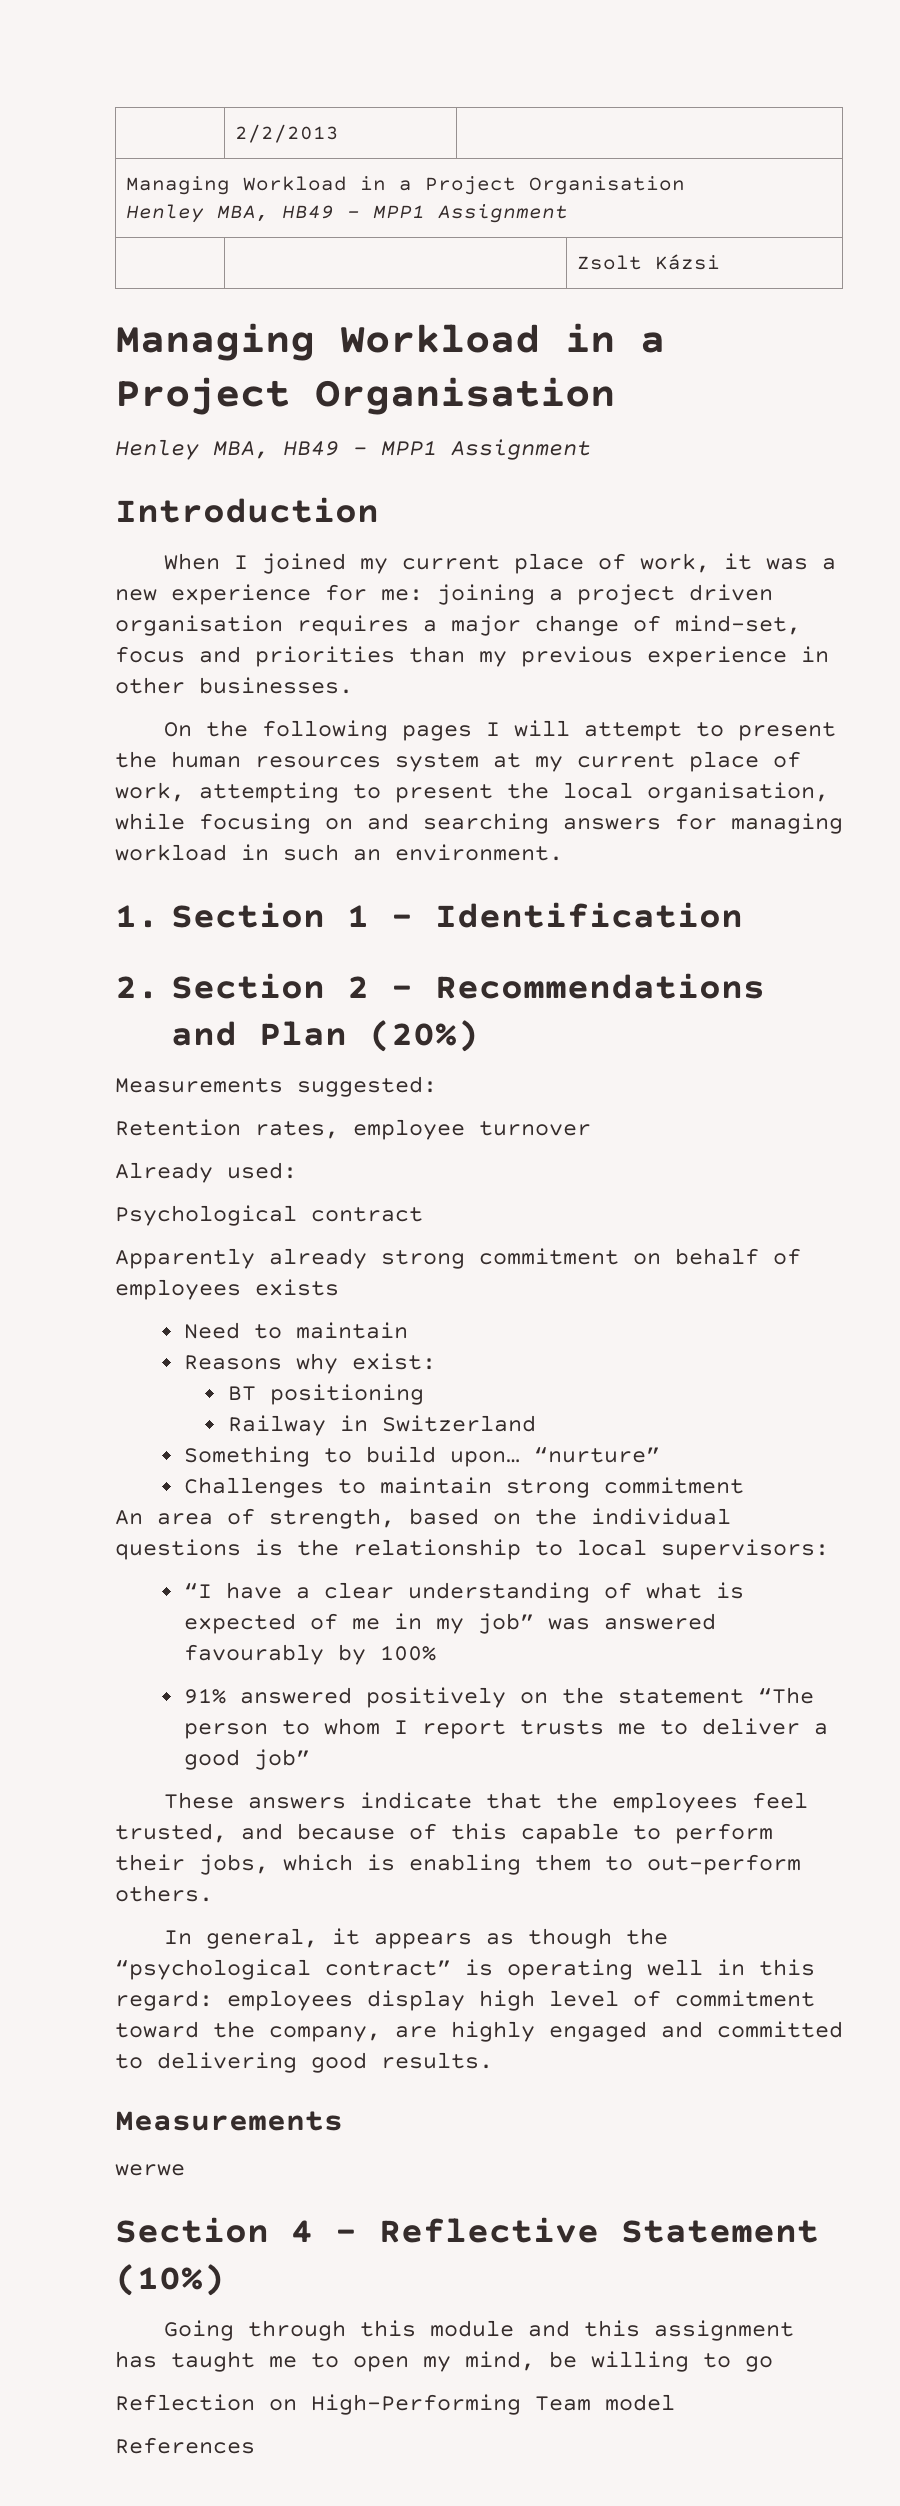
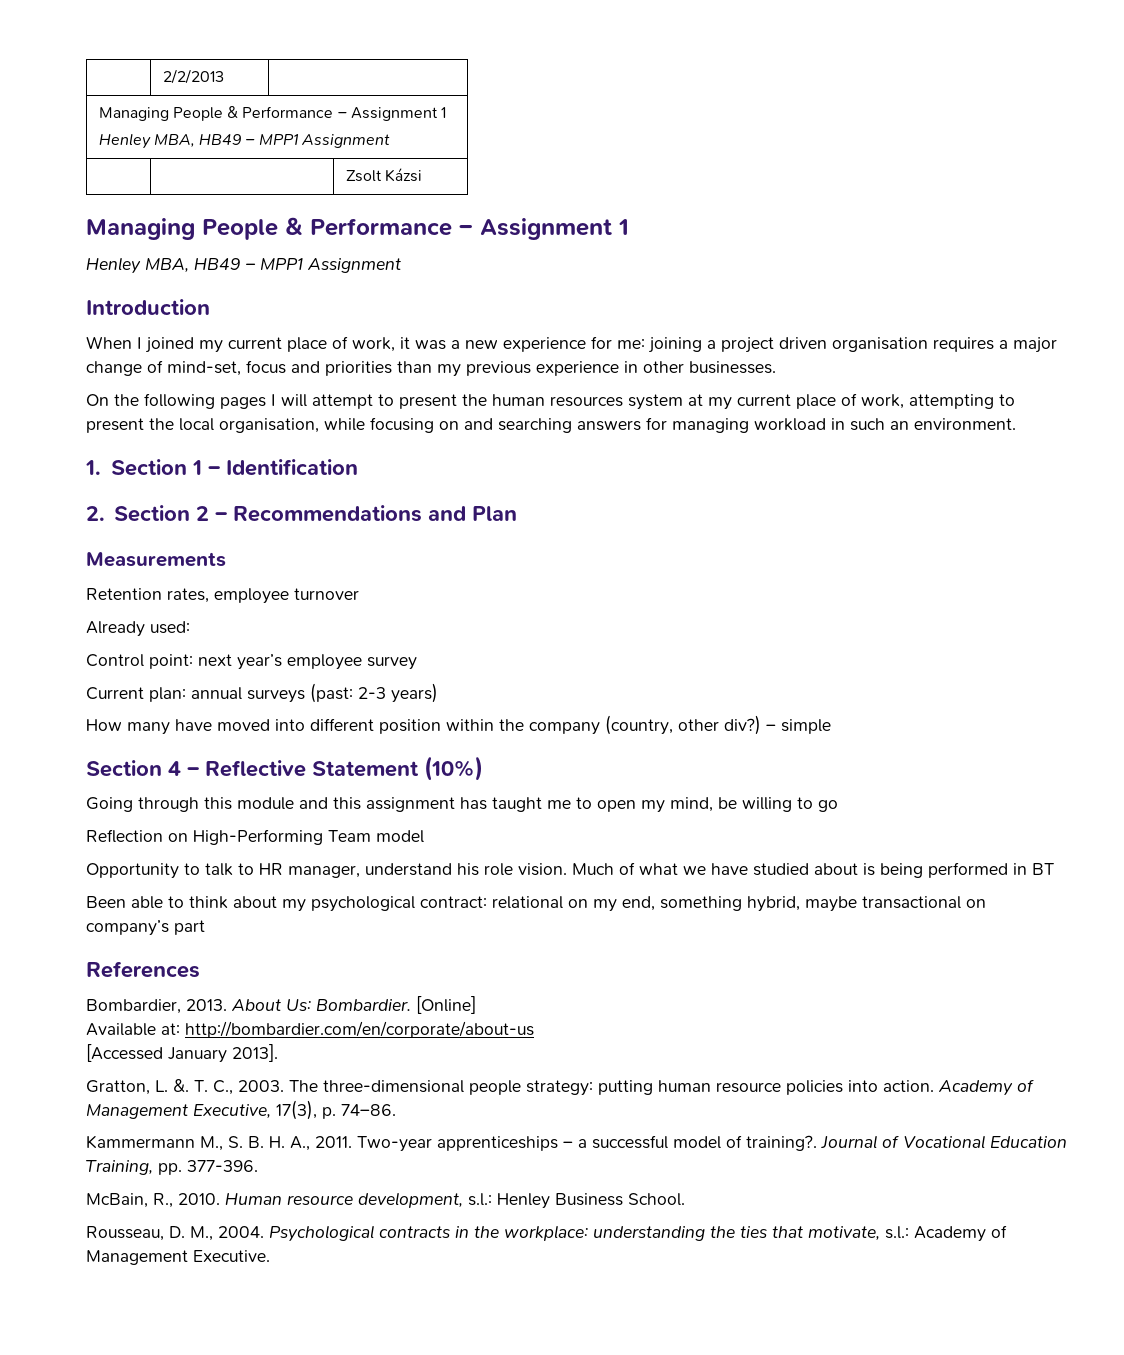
  | 2/2/2013 |
- Managing Workload in a Project Organisation
+ Managing People & Performance – Assignment 1
  | | Zsolt Kázsi
- Managing Workload in a Project Organisation
+ Managing People & Performance – Assignment 1
- 2. Section 2 – Recommendations and Plan (20%)
- Measurements suggested:
+ 2. Section 2 – Recommendations and Plan
+ Measurements
- Psychological contract
- Apparently already strong commitment on behalf of employees exists
- Need to maintain
- Reasons why exist:
- BT positioning
- Railway in Switzerland
- Something to build upon… “nurture”
- Challenges to maintain strong commitment
- An area of strength, based on the individual questions is the relationship to local supervisors:
- “I have a clear understanding of what is expected of me in my job” was answered favourably by 100%
- 91% answered positively on the statement “The person to whom I report trusts me to deliver a good job”
- These answers indicate that the employees feel trusted, and because of this capable to perform their jobs, which is enabling them to out-perform others.
- In general, it appears as though the “psychological contract” is operating well in this regard: employees display high level of commitment toward the company, are highly engaged and committed to delivering good results.
- Measurements
- werwe
+ Control point: next year’s employee survey
+ Current plan: annual surveys (past: 2-3 years)
+ How many have moved into different position within the company (country, other div?) – simple
+ Opportunity to talk to HR manager, understand his role vision. Much of what we have studied about is being performed in BT
+ Been able to think about my psychological contract: relational on my end, something hybrid, maybe transactional on company’s part
  References
+ Bombardier, 2013. About Us: Bombardier. [Online]
+ Available at: http://bombardier.com/en/corporate/about-us
+ [Accessed January 2013].
+ Gratton, L. &. T. C., 2003. The three-dimensional people strategy: putting human resource policies into action. Academy of Management Executive, 17(3), p. 74–86.
+ Kammermann M., S. B. H. A., 2011. Two-year apprenticeships – a successful model of training?. Journal of Vocational Education Training, pp. 377-396.
+ McBain, R., 2010. Human resource development, s.l.: Henley Business School.
+ Rousseau, D. M., 2004. Psychological contracts in the workplace: understanding the ties that motivate, s.l.: Academy of Management Executive.

